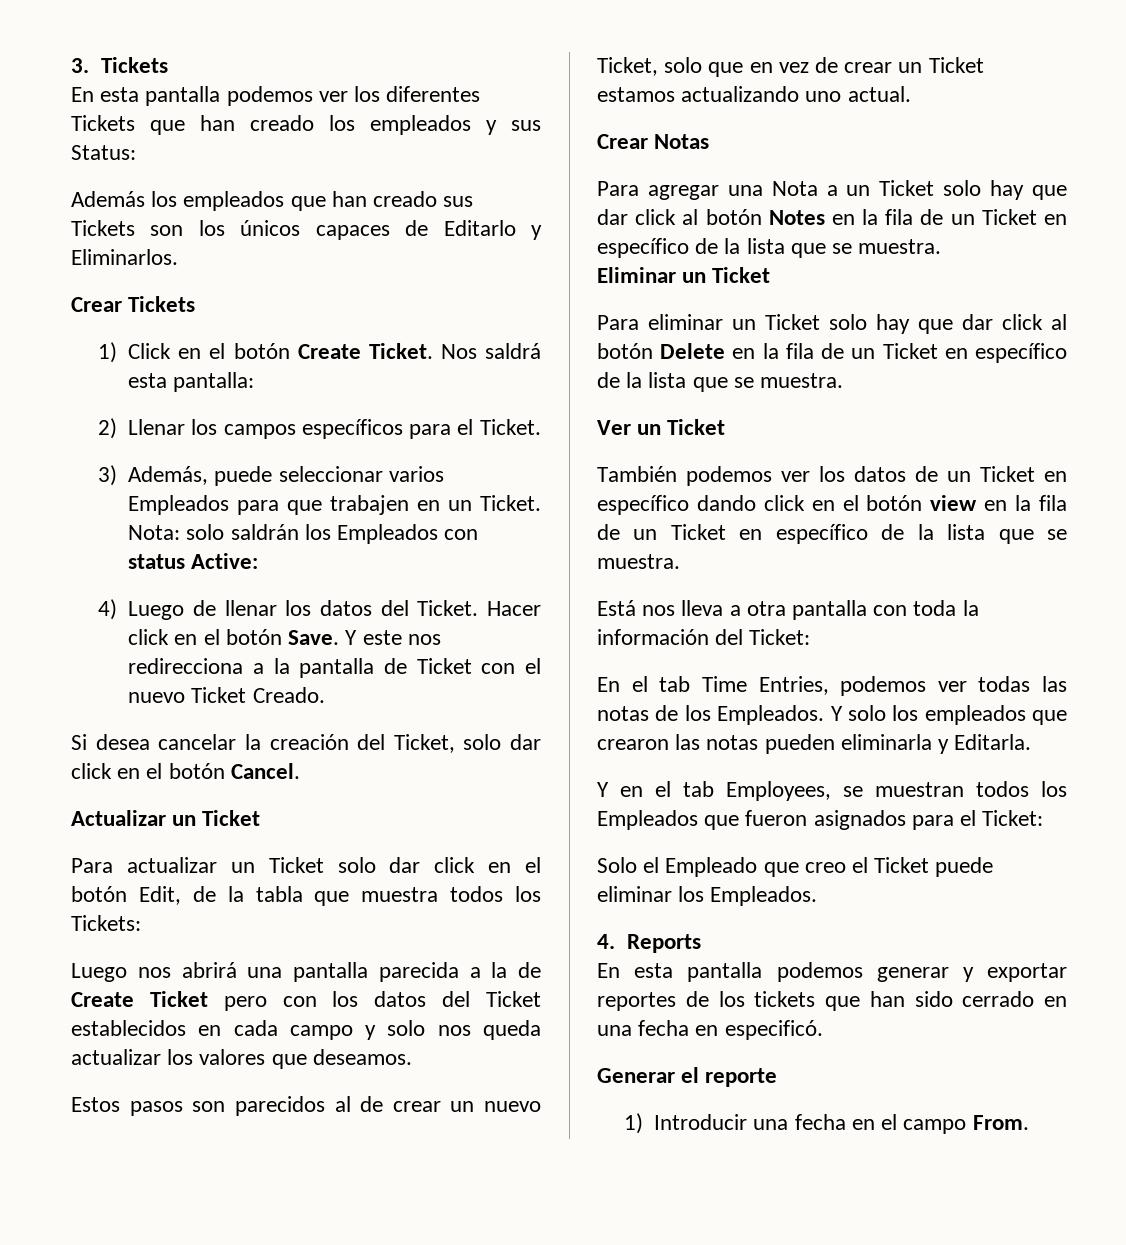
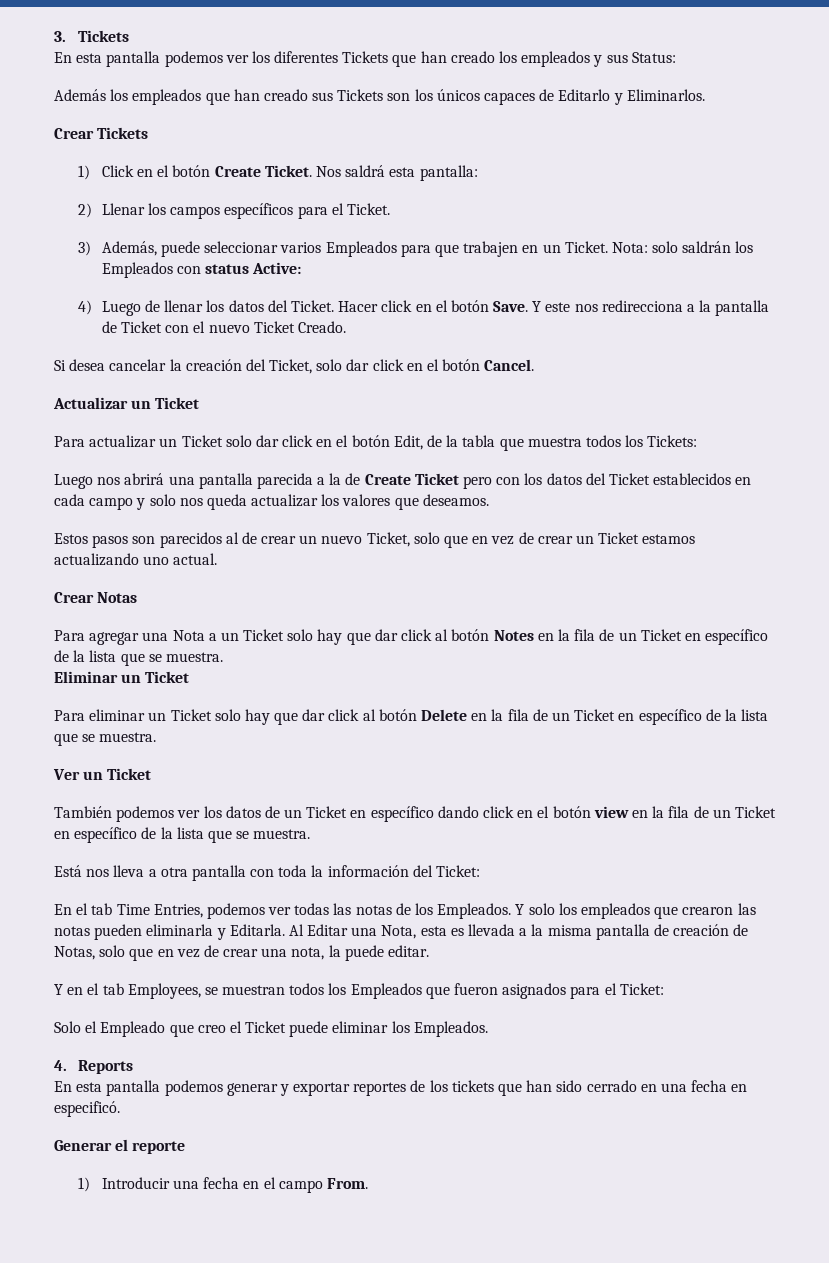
+ Al Editar una Nota, esta es llevada a la misma pantalla de creación de Notas, solo que en vez de crear una nota, la puede editar.

